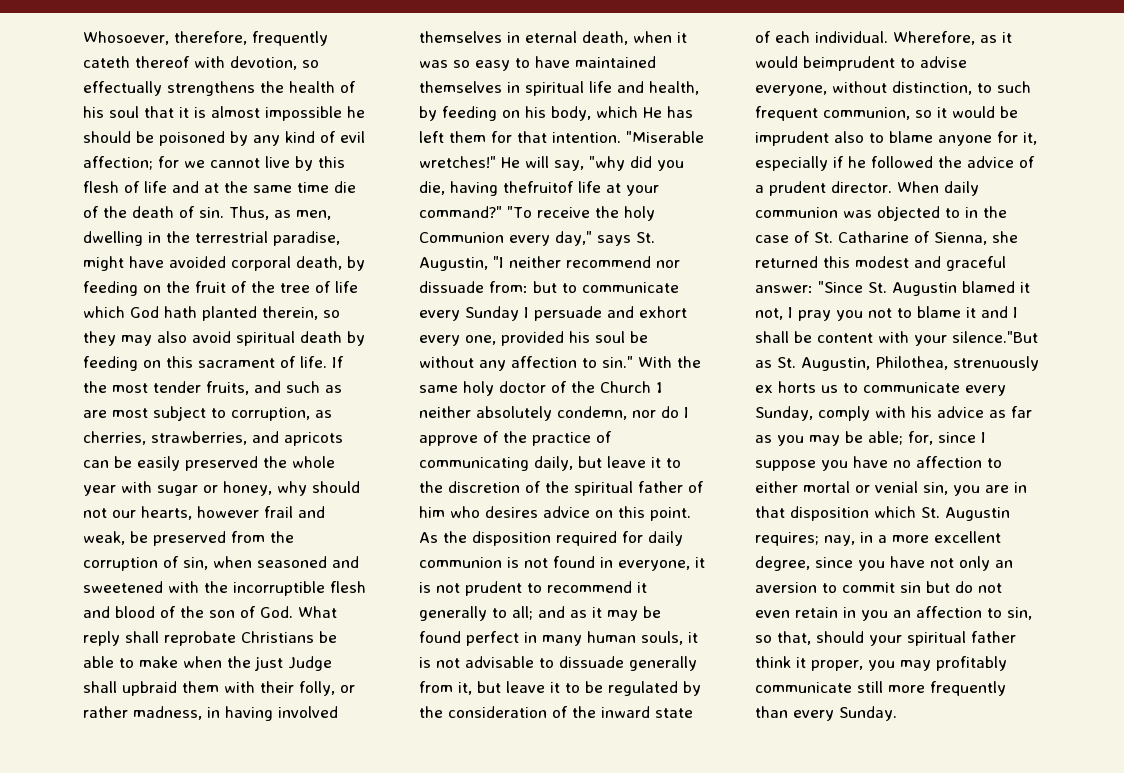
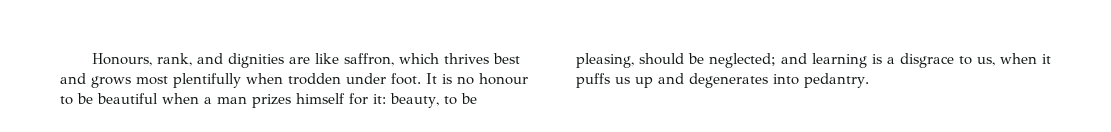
- Whosoever, therefore, frequently cateth thereof with devotion, so effectually strengthens the health of his soul that it is almost impossible he should be poisoned by any kind of evil affection; for we cannot live by this flesh of life and at the same time die of the death of sin. Thus, as men, dwelling in the terrestrial paradise, might have avoided corporal death, by feeding on the fruit of the tree of life which God hath planted therein, so they may also avoid spiritual death by feeding on this sacrament of life. If the most tender fruits, and such as are most subject to corruption, as cherries, strawberries, and apricots can be easily preserved the whole year with sugar or honey, why should not our hearts, however frail and weak, be preserved from the corruption of sin, when seasoned and sweetened with the incorruptible flesh and blood of the son of God. What reply shall reprobate Christians be able to make when the just Judge shall upbraid them with their folly, or rather madness, in having involved themselves in eternal death, when it was so easy to have maintained themselves in spiritual life and health, by feeding on his body, which He has left them for that intention. "Miserable wretches!" He will say, "why did you die, having thefruitof life at your command?" "To receive the holy Communion every day," says St. Augustin, "I neither recommend nor dissuade from: but to communicate every Sunday I persuade and exhort every one, provided his soul be without any affection to sin." With the same holy doctor of the Church 1 neither absolutely condemn, nor do I approve of the practice of communicating daily, but leave it to the discretion of the spiritual father of him who desires advice on this point. As the disposition required for daily communion is not found in everyone, it is not prudent to recommend it generally to all; and as it may be found perfect in many human souls, it is not advisable to dissuade generally from it, but leave it to be regulated by the consideration of the inward state of each individual. Wherefore, as it would beimprudent to advise everyone, without distinction, to such frequent communion, so it would be imprudent also to blame anyone for it, especially if he followed the advice of a prudent director. When daily communion was objected to in the case of St. Catharine of Sienna, she returned this modest and graceful answer: "Since St. Augustin blamed it not, I pray you not to blame it and I shall be content with your silence."But as St. Augustin, Philothea, strenuously ex horts us to communicate every Sunday, comply with his advice as far as you may be able; for, since I suppose you have no affection to either mortal or venial sin, you are in that disposition which St. Augustin requires; nay, in a more excellent degree, since you have not only an aversion to commit sin but do not even retain in you an affection to sin, so that, should your spiritual father think it proper, you may profitably communicate still more frequently than every Sunday.
+ Honours, rank, and dignities are like saffron, which thrives best and grows most plentifully when trodden under foot. It is no honour to be beautiful when a man prizes himself for it: beauty, to be pleasing, should be neglected; and learning is a disgrace to us, when it puffs us up and degenerates into pedantry.

